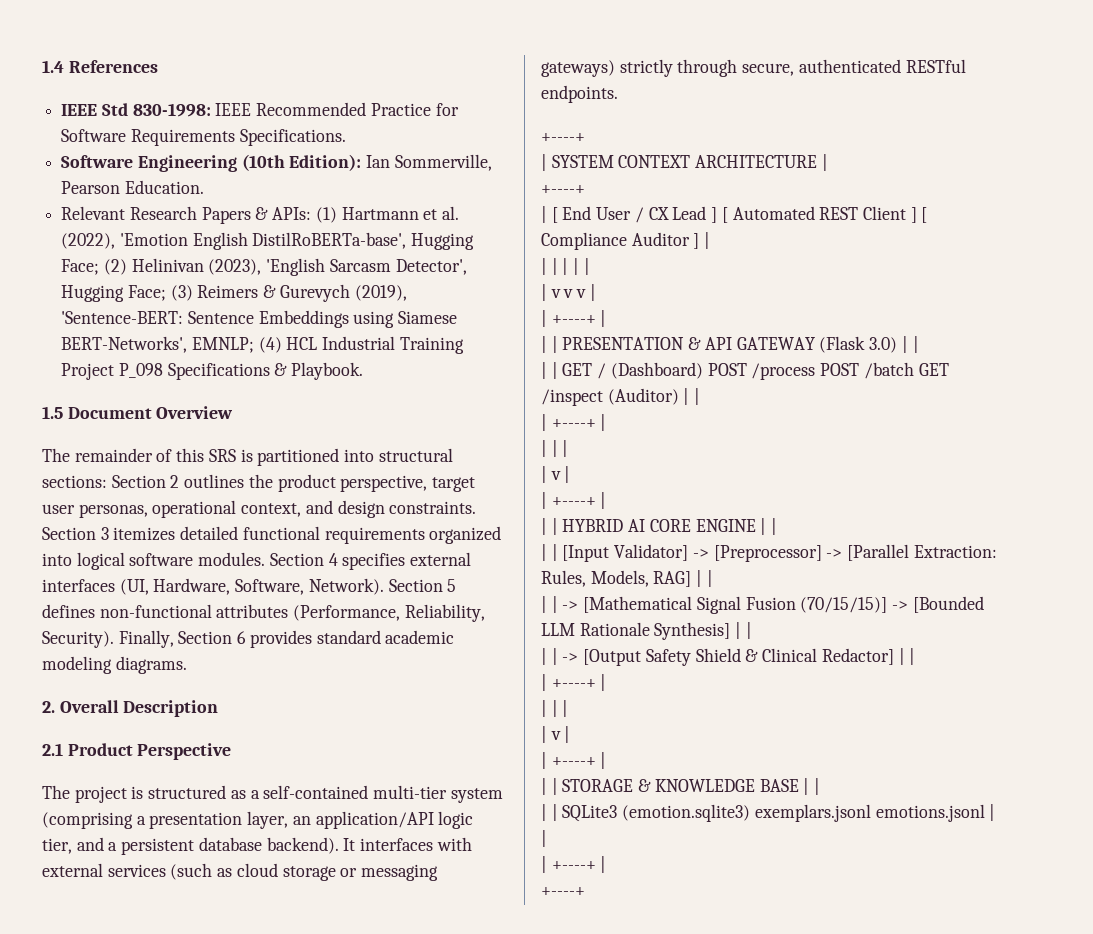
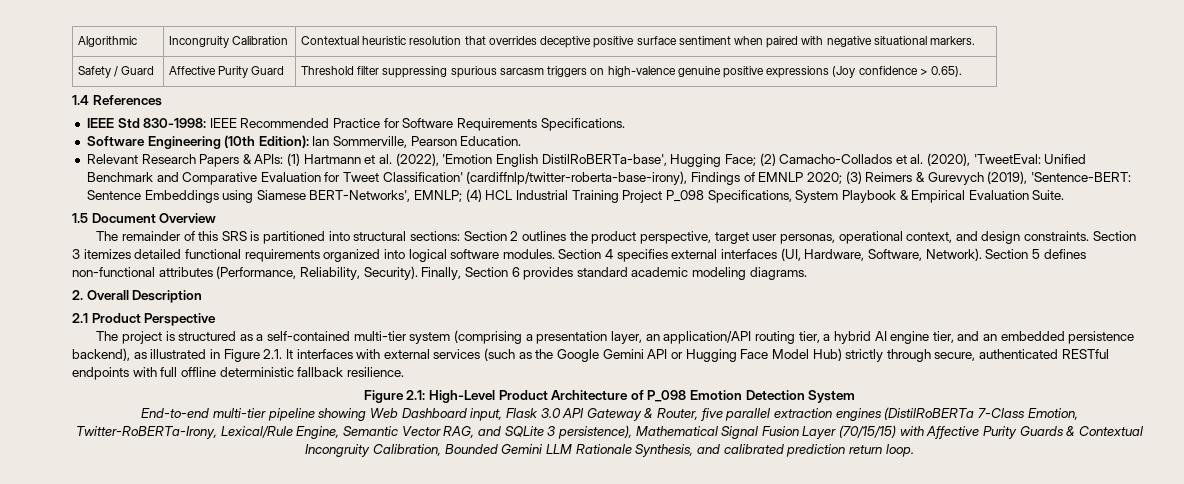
+ Algorithmic | Incongruity Calibration | Contextual heuristic resolution that overrides deceptive positive surface sentiment when paired with negative situational markers.
+ Safety / Guard | Affective Purity Guard | Threshold filter suppressing spurious sarcasm triggers on high-valence genuine positive expressions (Joy confidence > 0.65).
- Relevant Research Papers & APIs: (1) Hartmann et al. (2022), 'Emotion English DistilRoBERTa-base', Hugging Face; (2) Helinivan (2023), 'English Sarcasm Detector', Hugging Face; (3) Reimers & Gurevych (2019), 'Sentence-BERT: Sentence Embeddings using Siamese BERT-Networks', EMNLP; (4) HCL Industrial Training Project P_098 Specifications & Playbook.
+ Relevant Research Papers & APIs: (1) Hartmann et al. (2022), 'Emotion English DistilRoBERTa-base', Hugging Face; (2) Camacho-Collados et al. (2020), 'TweetEval: Unified Benchmark and Comparative Evaluation for Tweet Classification' (cardiffnlp/twitter-roberta-base-irony), Findings of EMNLP 2020; (3) Reimers & Gurevych (2019), 'Sentence-BERT: Sentence Embeddings using Siamese BERT-Networks', EMNLP; (4) HCL Industrial Training Project P_098 Specifications, System Playbook & Empirical Evaluation Suite.
- The project is structured as a self-contained multi-tier system (comprising a presentation layer, an application/API logic tier, and a persistent database backend). It interfaces with external services (such as cloud storage or messaging gateways) strictly through secure, authenticated RESTful endpoints.
- +----+
- | SYSTEM CONTEXT ARCHITECTURE |
- +----+
- | [ End User / CX Lead ] [ Automated REST Client ] [ Compliance Auditor ] |
- | | | | |
- | v v v |
- | +----+ |
- | | PRESENTATION & API GATEWAY (Flask 3.0) | |
- | | GET / (Dashboard) POST /process POST /batch GET /inspect (Auditor) | |
- | +----+ |
- | | |
- | v |
- | +----+ |
- | | HYBRID AI CORE ENGINE | |
- | | [Input Validator] -> [Preprocessor] -> [Parallel Extraction: Rules, Models, RAG] | |
- | | -> [Mathematical Signal Fusion (70/15/15)] -> [Bounded LLM Rationale Synthesis] | |
- | | -> [Output Safety Shield & Clinical Redactor] | |
- | +----+ |
- | | |
- | v |
- | +----+ |
- | | STORAGE & KNOWLEDGE BASE | |
- | | SQLite3 (emotion.sqlite3) exemplars.jsonl emotions.jsonl | |
- | +----+ |
- +----+
+ The project is structured as a self-contained multi-tier system (comprising a presentation layer, an application/API routing tier, a hybrid AI engine tier, and an embedded persistence backend), as illustrated in Figure 2.1. It interfaces with external services (such as the Google Gemini API or Hugging Face Model Hub) strictly through secure, authenticated RESTful endpoints with full offline deterministic fallback resilience.
+ Figure 2.1: High-Level Product Architecture of P_098 Emotion Detection System
+ End-to-end multi-tier pipeline showing Web Dashboard input, Flask 3.0 API Gateway & Router, five parallel extraction engines (DistilRoBERTa 7-Class Emotion, Twitter-RoBERTa-Irony, Lexical/Rule Engine, Semantic Vector RAG, and SQLite 3 persistence), Mathematical Signal Fusion Layer (70/15/15) with Affective Purity Guards & Contextual Incongruity Calibration, Bounded Gemini LLM Rationale Synthesis, and calibrated prediction return loop.

